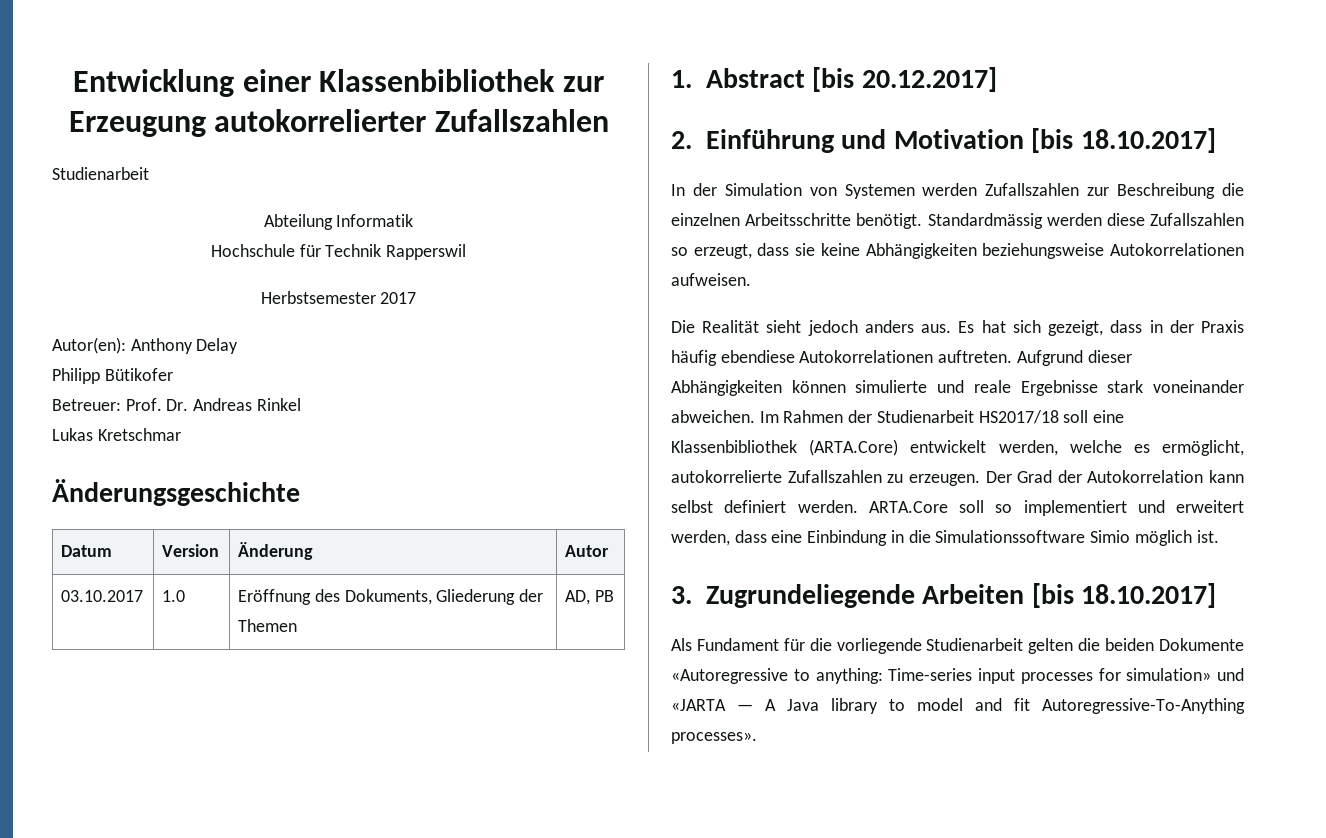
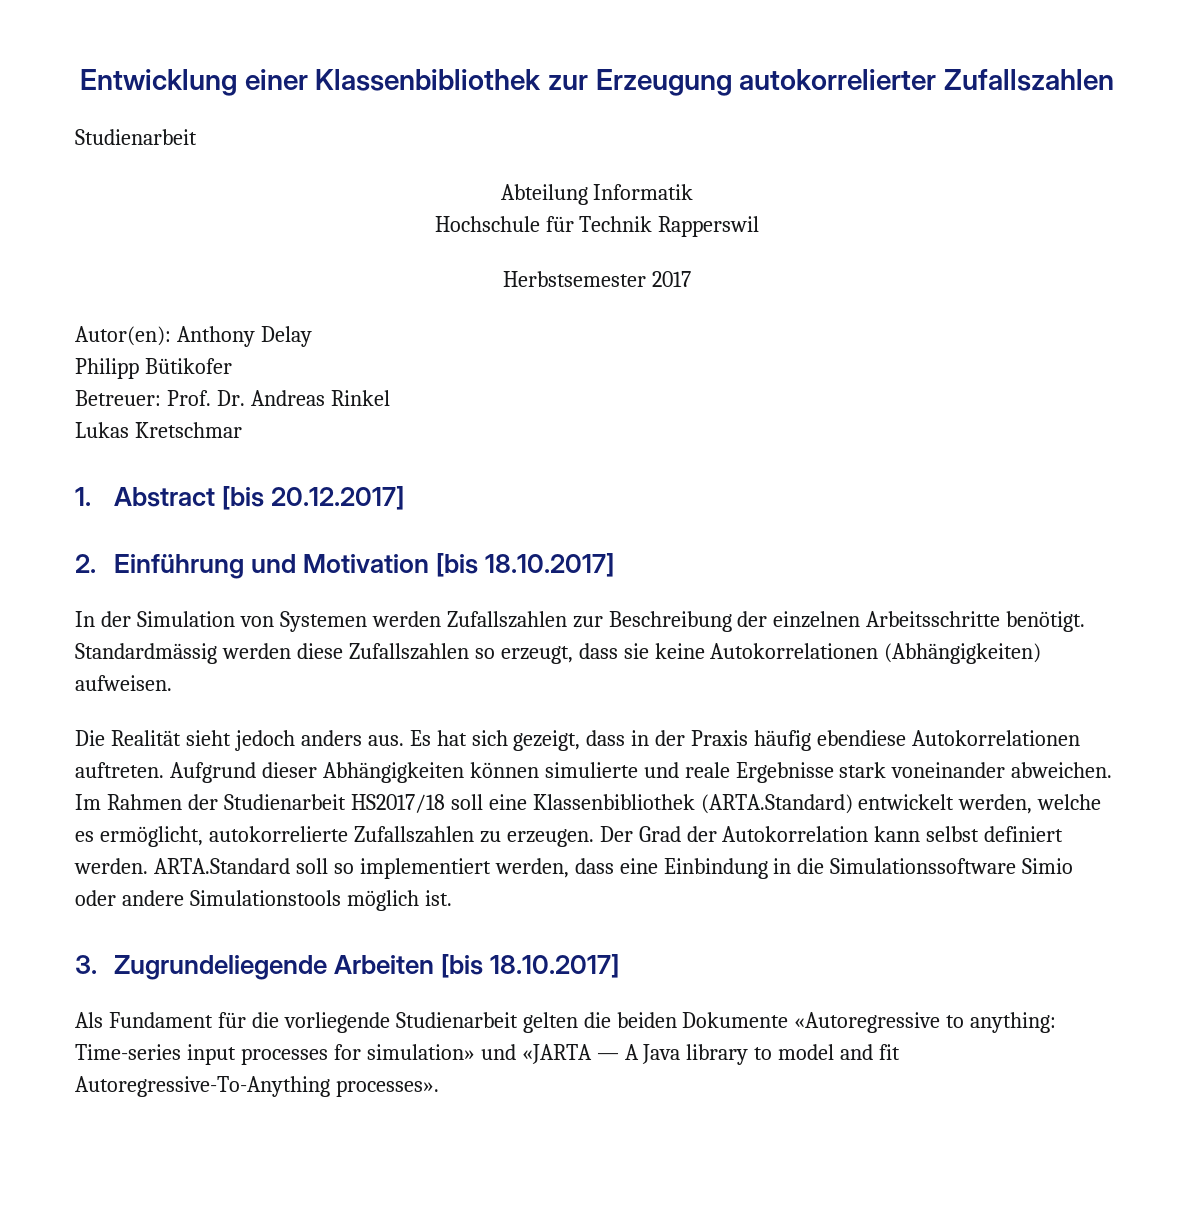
- Änderungsgeschichte
- Datum | Version | Änderung | Autor
- 03.10.2017 | 1.0 | Eröffnung des Dokuments, Gliederung der Themen | AD, PB
- In der Simulation von Systemen werden Zufallszahlen zur Beschreibung die einzelnen Arbeitsschritte benötigt.
+ In der Simulation von Systemen werden Zufallszahlen zur Beschreibung der einzelnen Arbeitsschritte benötigt.
- Standardmässig werden diese Zufallszahlen so erzeugt, dass sie keine Abhängigkeiten beziehungsweise Autokorrelationen aufweisen.
+ Standardmässig werden diese Zufallszahlen so erzeugt, dass sie keine Autokorrelationen (Abhängigkeiten) aufweisen.
- Im Rahmen der Studienarbeit HS2017/18 soll eine Klassenbibliothek (ARTA.Core) entwickelt werden, welche es ermöglicht, autokorrelierte Zufallszahlen zu erzeugen.
+ Im Rahmen der Studienarbeit HS2017/18 soll eine Klassenbibliothek (ARTA.Standard) entwickelt werden, welche es ermöglicht, autokorrelierte Zufallszahlen zu erzeugen.
- ARTA.Core soll so implementiert und erweitert werden, dass eine Einbindung in die Simulationssoftware Simio möglich ist.
+ ARTA.Standard soll so implementiert werden, dass eine Einbindung in die Simulationssoftware Simio oder andere Simulationstools möglich ist.

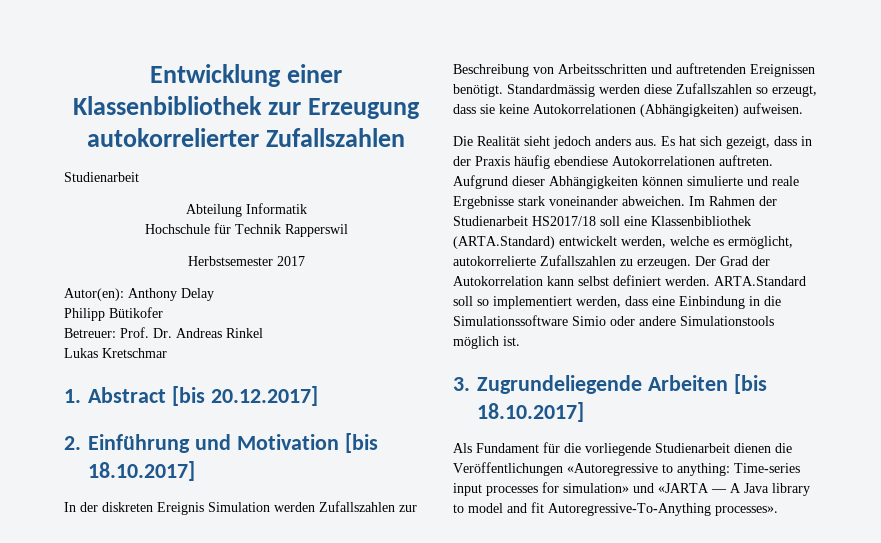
- In der Simulation von Systemen werden Zufallszahlen zur Beschreibung der einzelnen Arbeitsschritte benötigt.
+ In der diskreten Ereignis Simulation werden Zufallszahlen zur Beschreibung von Arbeitsschritten und auftretenden Ereignissen benötigt.
- Als Fundament für die vorliegende Studienarbeit gelten die beiden Dokumente «Autoregressive to anything: Time-series input processes for simulation» und «JARTA — A Java library to model and fit Autoregressive-To-Anything processes».
+ Als Fundament für die vorliegende Studienarbeit dienen die Veröffentlichungen «Autoregressive to anything: Time-series input processes for simulation» und «JARTA — A Java library to model and fit Autoregressive-To-Anything processes».

